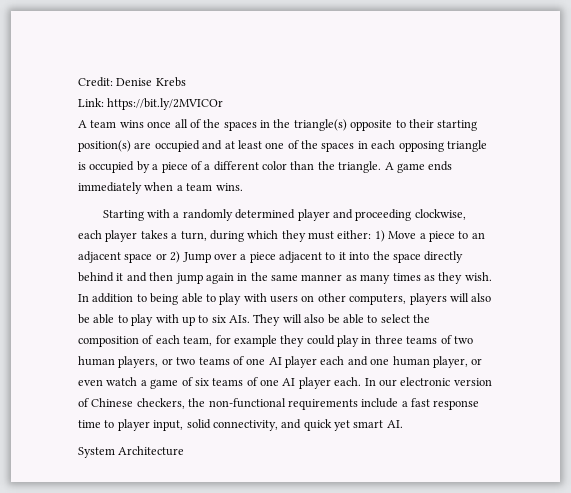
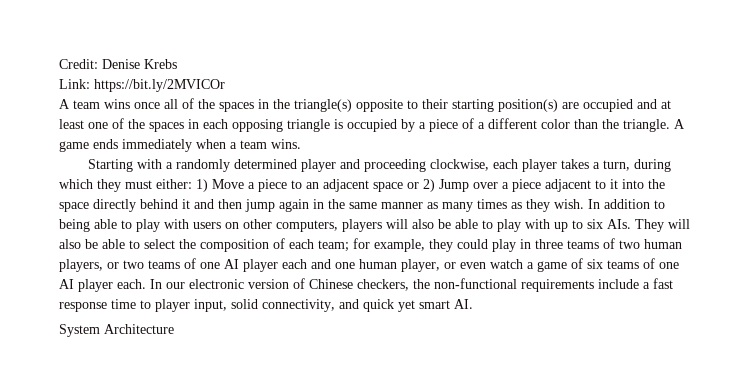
- In addition to being able to play with users on other computers, players will also be able to play with up to six AIs. They will also be able to select the composition of each team, for example they could play in three teams of two human players, or two teams of one AI player each and one human player, or even watch a game of six teams of one AI player each.
+ In addition to being able to play with users on other computers, players will also be able to play with up to six AIs. They will also be able to select the composition of each team; for example, they could play in three teams of two human players, or two teams of one AI player each and one human player, or even watch a game of six teams of one AI player each.

